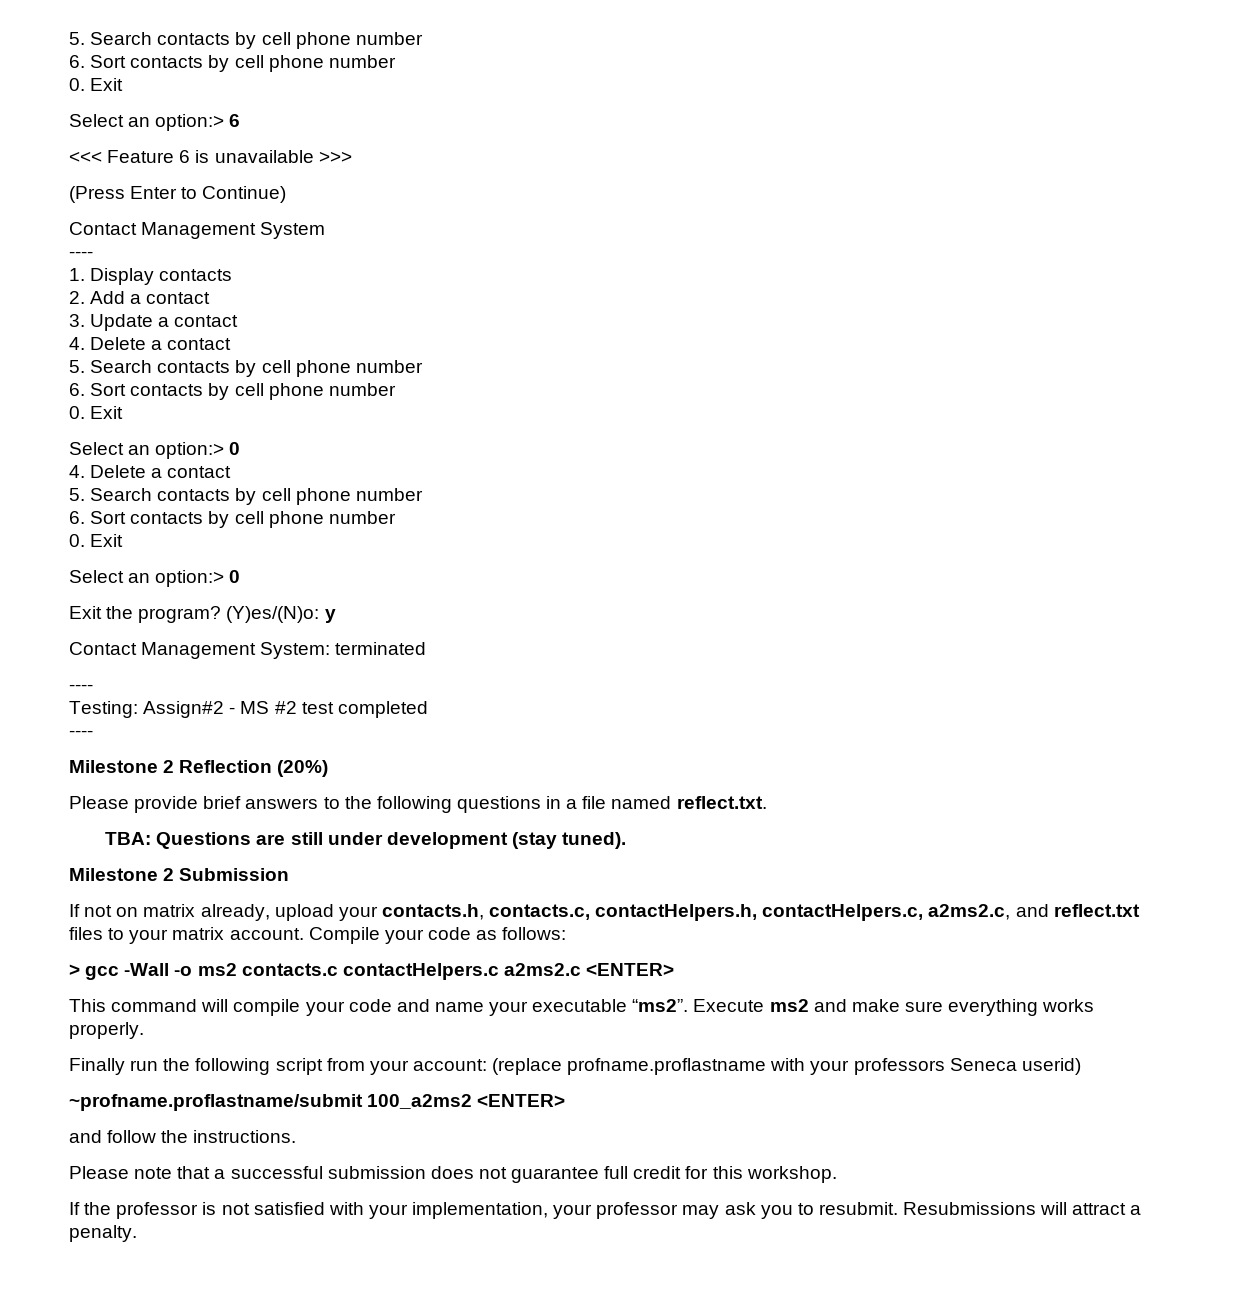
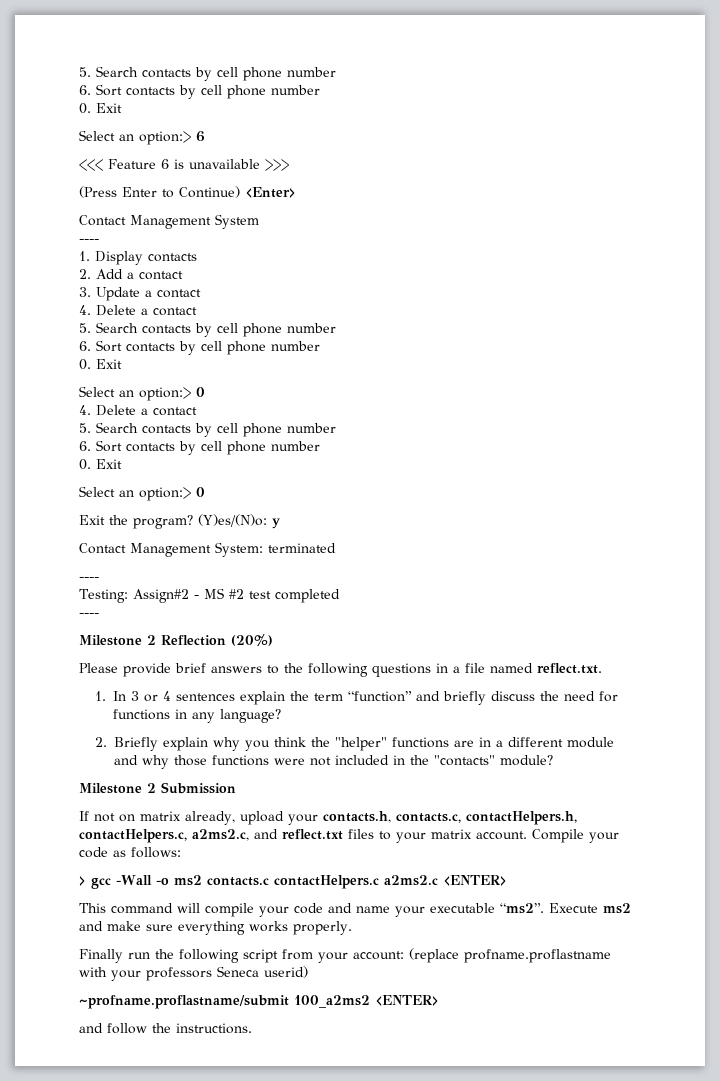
- (Press Enter to Continue)
+ (Press Enter to Continue) <Enter>
- TBA: Questions are still under development (stay tuned).
+ 1. In 3 or 4 sentences explain the term “function” and briefly discuss the need for functions in any language?
+ 2. Briefly explain why you think the "helper" functions are in a different module and why those functions were not included in the "contacts" module?
- Please note that a successful submission does not guarantee full credit for this workshop.
- If the professor is not satisfied with your implementation, your professor may ask you to resubmit. Resubmissions will attract a penalty.

